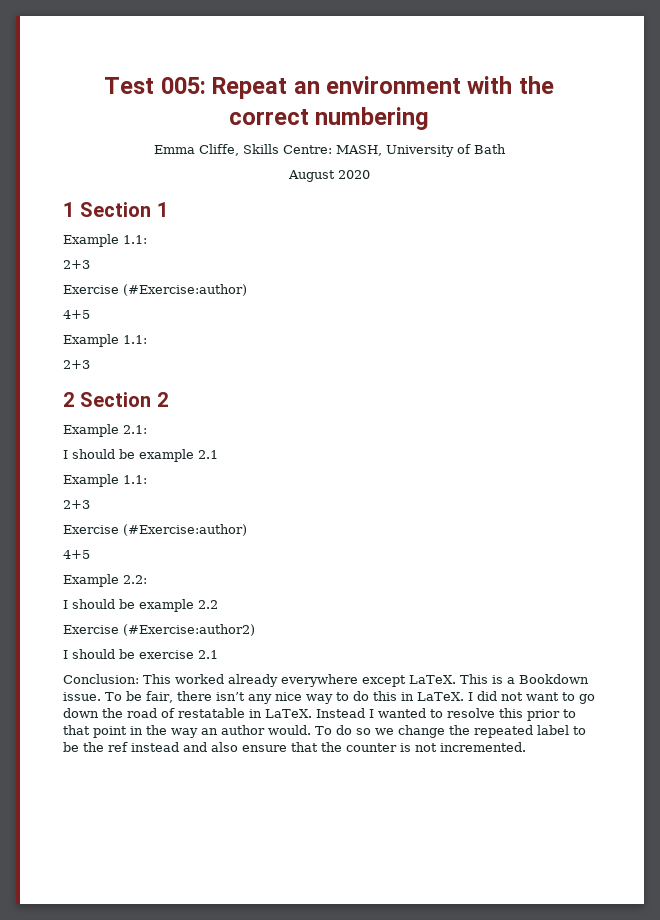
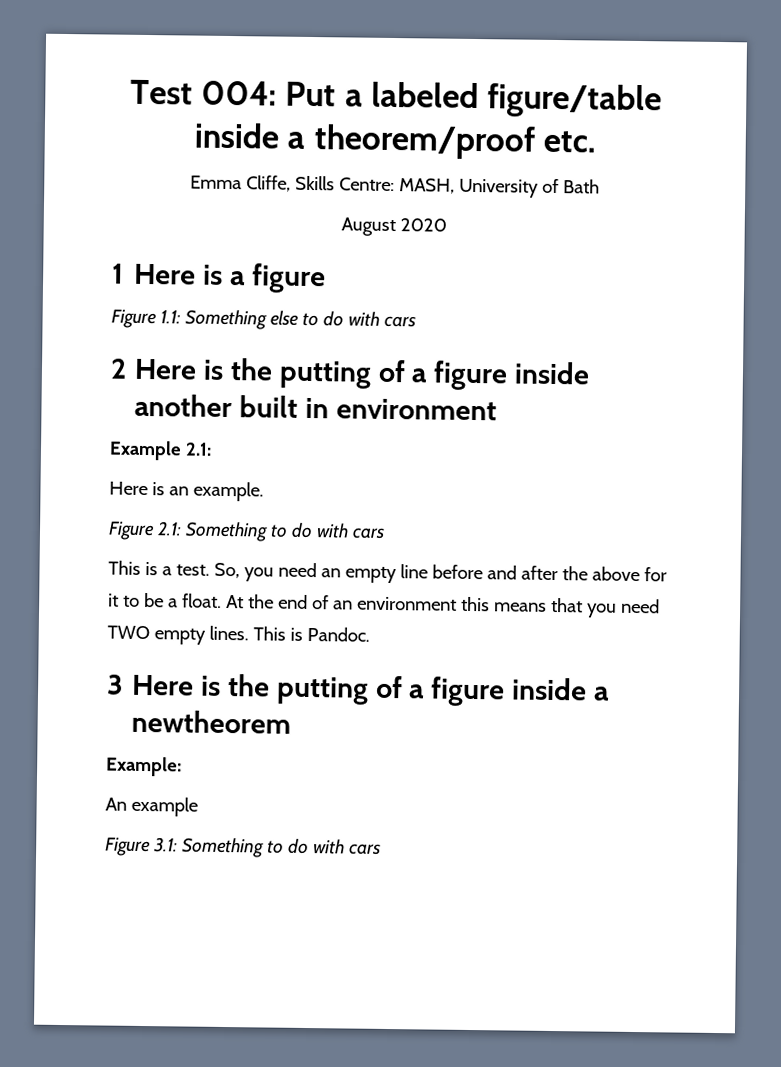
- Test 005: Repeat an environment with the correct numbering
+ Test 004: Put a labeled figure/table inside a theorem/proof etc.
- 1 Section 1
- Example 1.1:
- 2+3
- Exercise (#Exercise:author)
- 4+5
- Example 1.1:
- 2+3
- 2 Section 2
+ 1 Here is a figure
+ Figure 1.1: Something else to do with cars
+ 2 Here is the putting of a figure inside another built in environment
  Example 2.1:
- I should be example 2.1
- Example 1.1:
- 2+3
- Exercise (#Exercise:author)
- 4+5
- Example 2.2:
- I should be example 2.2
- Exercise (#Exercise:author2)
- I should be exercise 2.1
- Conclusion: This worked already everywhere except LaTeX. This is a Bookdown issue. To be fair, there isn’t any nice way to do this in LaTeX. I did not want to go down the road of restatable in LaTeX. Instead I wanted to resolve this prior to that point in the way an author would. To do so we change the repeated label to be the ref instead and also ensure that the counter is not incremented.
+ Here is an example.
+ Figure 2.1: Something to do with cars
+ This is a test. So, you need an empty line before and after the above for it to be a float. At the end of an environment this means that you need TWO empty lines. This is Pandoc.
+ 3 Here is the putting of a figure inside a newtheorem
+ Example:
+ An example
+ Figure 3.1: Something to do with cars

